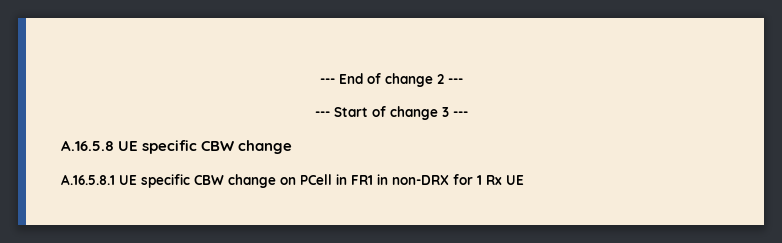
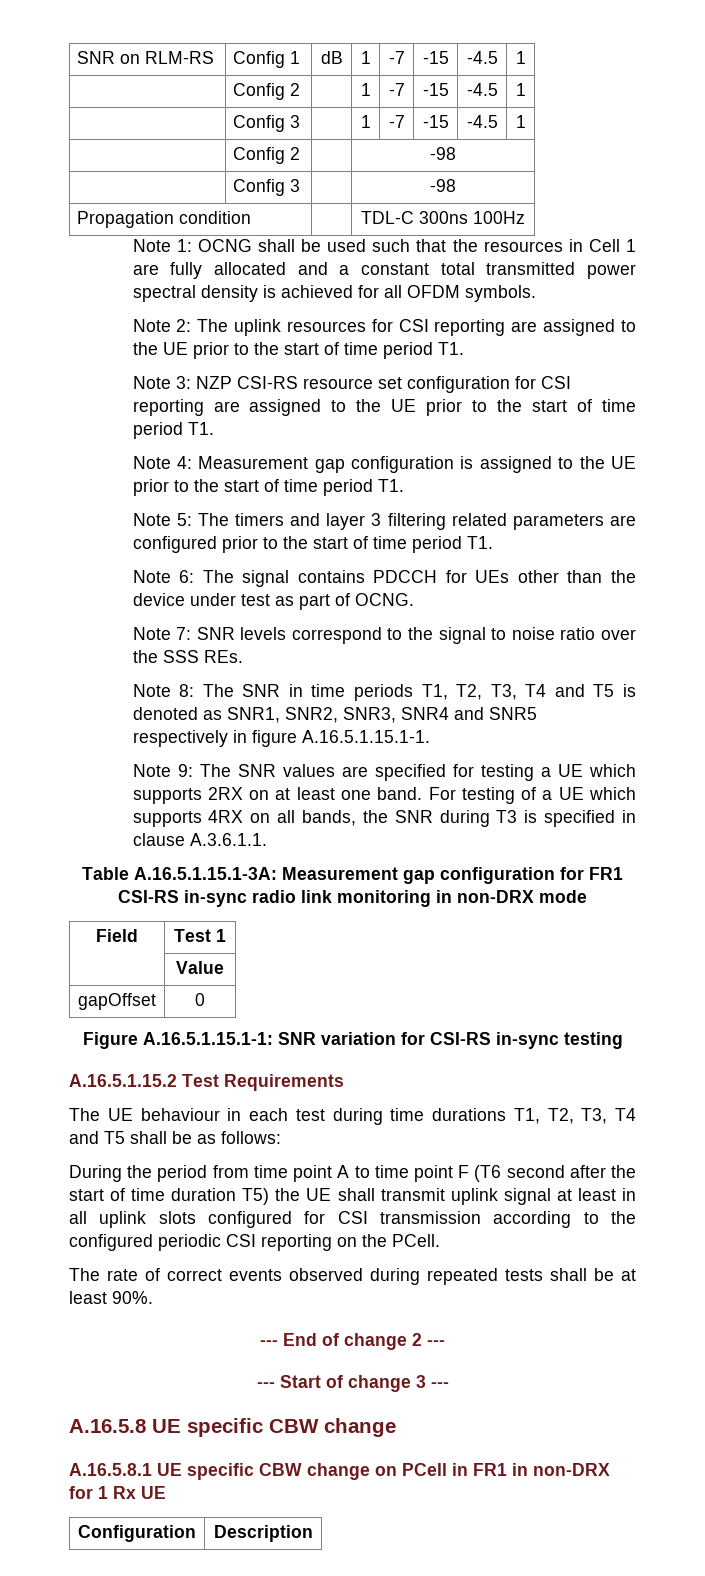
+ SNR on RLM-RS | Config 1 | dB | 1 | -7 | -15 | -4.5 | 1
+ | Config 2 | | 1 | -7 | -15 | -4.5 | 1
+ | Config 3 | | 1 | -7 | -15 | -4.5 | 1
+ | Config 2 | | -98
+ | Config 3 | | -98
+ Propagation condition | | TDL-C 300ns 100Hz
+ Note 1: OCNG shall be used such that the resources in Cell 1 are fully allocated and a constant total transmitted power spectral density is achieved for all OFDM symbols.
+ Note 2: The uplink resources for CSI reporting are assigned to the UE prior to the start of time period T1.
+ Note 3: NZP CSI-RS resource set configuration for CSI reporting are assigned to the UE prior to the start of time period T1.
+ Note 4: Measurement gap configuration is assigned to the UE prior to the start of time period T1.
+ Note 5: The timers and layer 3 filtering related parameters are configured prior to the start of time period T1.
+ Note 6: The signal contains PDCCH for UEs other than the device under test as part of OCNG.
+ Note 7: SNR levels correspond to the signal to noise ratio over the SSS REs.
+ Note 8: The SNR in time periods T1, T2, T3, T4 and T5 is denoted as SNR1, SNR2, SNR3, SNR4 and SNR5 respectively in figure A.16.5.1.15.1-1.
+ Note 9: The SNR values are specified for testing a UE which supports 2RX on at least one band. For testing of a UE which supports 4RX on all bands, the SNR during T3 is specified in clause A.3.6.1.1.
+ Table A.16.5.1.15.1-3A: Measurement gap configuration for FR1 CSI-RS in-sync radio link monitoring in non-DRX mode
+ Field | Test 1
+ | Value
+ gapOffset | 0
+ Figure A.16.5.1.15.1-1: SNR variation for CSI-RS in-sync testing
+ A.16.5.1.15.2 Test Requirements
+ The UE behaviour in each test during time durations T1, T2, T3, T4 and T5 shall be as follows:
+ During the period from time point A to time point F (T6 second after the start of time duration T5) the UE shall transmit uplink signal at least in all uplink slots configured for CSI transmission according to the configured periodic CSI reporting on the PCell.
+ The rate of correct events observed during repeated tests shall be at least 90%.
+ Configuration | Description

